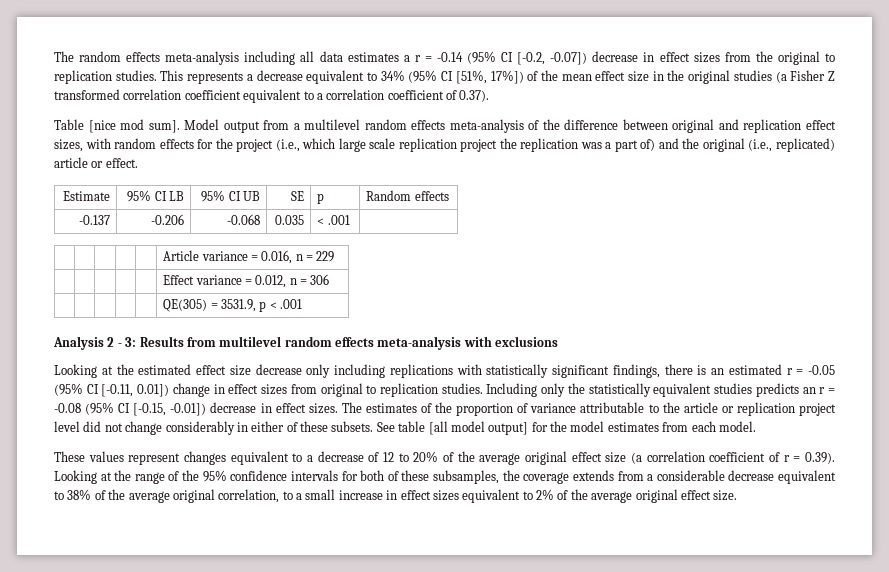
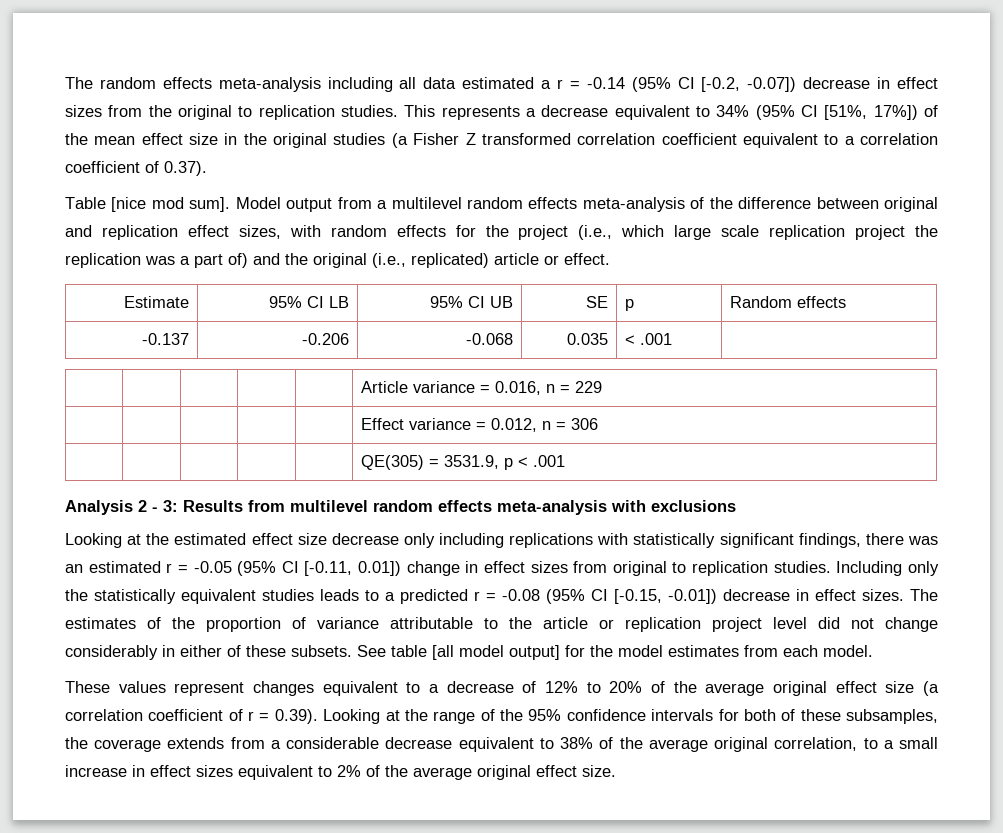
- The random effects meta-analysis including all data estimates a r = -0.14 (95% CI [-0.2, -0.07]) decrease in effect sizes from the original to replication studies.
+ The random effects meta-analysis including all data estimated a r = -0.14 (95% CI [-0.2, -0.07]) decrease in effect sizes from the original to replication studies.
- Looking at the estimated effect size decrease only including replications with statistically significant findings, there is an estimated r = -0.05 (95% CI [-0.11, 0.01]) change in effect sizes from original to replication studies.
+ Looking at the estimated effect size decrease only including replications with statistically significant findings, there was an estimated r = -0.05 (95% CI [-0.11, 0.01]) change in effect sizes from original to replication studies.
- Including only the statistically equivalent studies predicts an r = -0.08 (95% CI [-0.15, -0.01]) decrease in effect sizes.
+ Including only the statistically equivalent studies leads to a predicted r = -0.08 (95% CI [-0.15, -0.01]) decrease in effect sizes.
- These values represent changes equivalent to a decrease of 12 to 20% of the average original effect size (a correlation coefficient of r = 0.39). Looking at the range of the 95% confidence intervals for both of these subsamples, the coverage extends from a considerable decrease equivalent to 38% of the average original correlation, to a small increase in effect sizes equivalent to 2% of the average original effect size.
+ These values represent changes equivalent to a decrease of 12% to 20% of the average original effect size (a correlation coefficient of r = 0.39). Looking at the range of the 95% confidence intervals for both of these subsamples, the coverage extends from a considerable decrease equivalent to 38% of the average original correlation, to a small increase in effect sizes equivalent to 2% of the average original effect size.

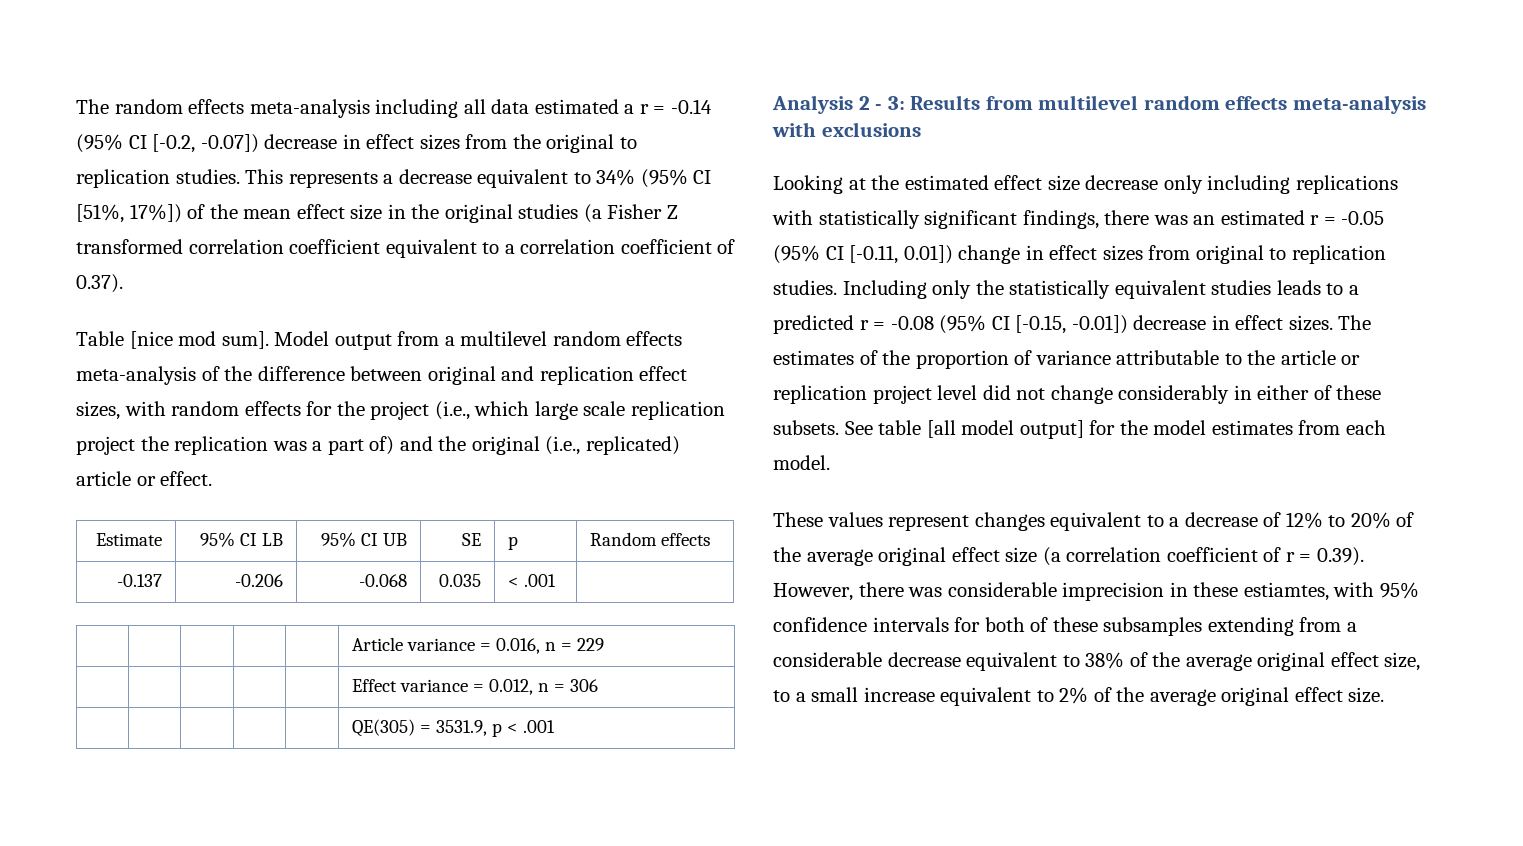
- These values represent changes equivalent to a decrease of 12% to 20% of the average original effect size (a correlation coefficient of r = 0.39). Looking at the range of the 95% confidence intervals for both of these subsamples, the coverage extends from a considerable decrease equivalent to 38% of the average original correlation, to a small increase in effect sizes equivalent to 2% of the average original effect size.
+ These values represent changes equivalent to a decrease of 12% to 20% of the average original effect size (a correlation coefficient of r = 0.39). However, there was considerable imprecision in these estiamtes, with 95% confidence intervals for both of these subsamples extending from a considerable decrease equivalent to 38% of the average original effect size, to a small increase equivalent to 2% of the average original effect size.

